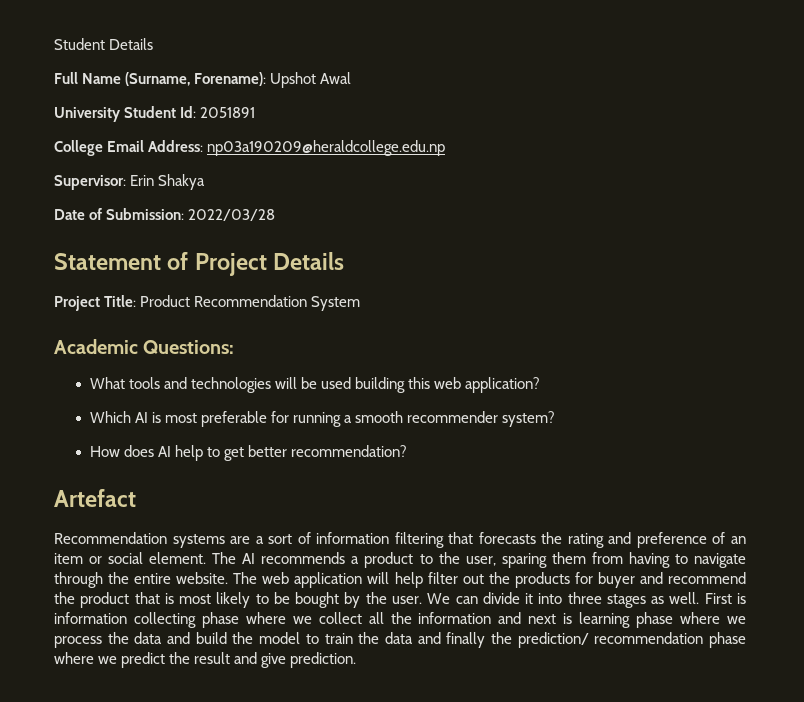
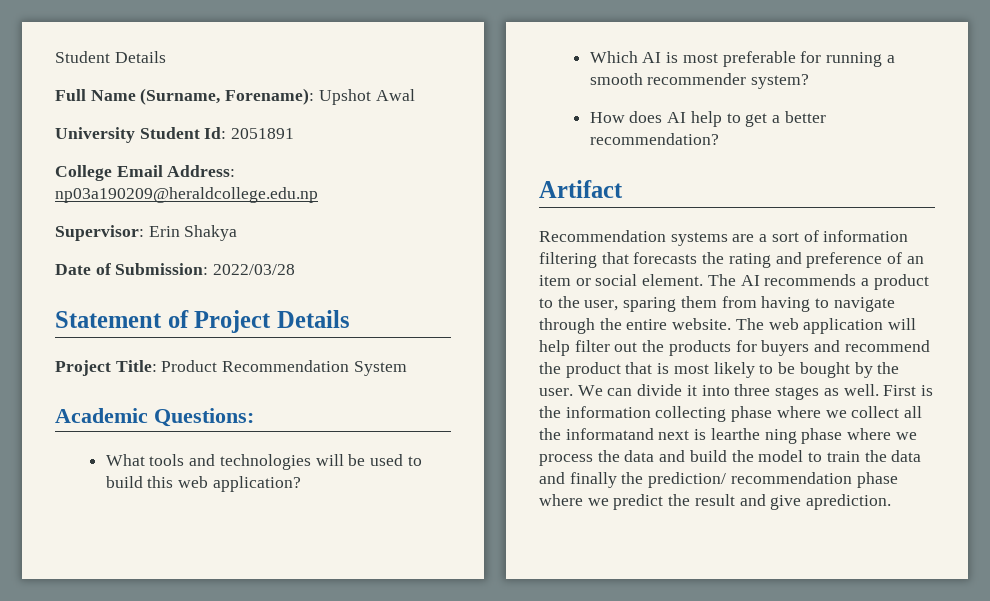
- What tools and technologies will be used building this web application?
+ What tools and technologies will be used to build this web application?
- How does AI help to get better recommendation?
+ How does AI help to get a better recommendation?
- Artefact
+ Artifact
- The web application will help filter out the products for buyer and recommend the product that is most likely to be bought by the user.
+ The web application will help filter out the products for buyers and recommend the product that is most likely to be bought by the user.
- First is information collecting phase where we collect all the information and next is learning phase where we process the data and build the model to train the data and finally the prediction/ recommendation phase where we predict the result and give prediction.
+ First is the information collecting phase where we collect all the informatand next is learthe ning phase where we process the data and build the model to train the data and finally the prediction/ recommendation phase where we predict the result and give aprediction.

